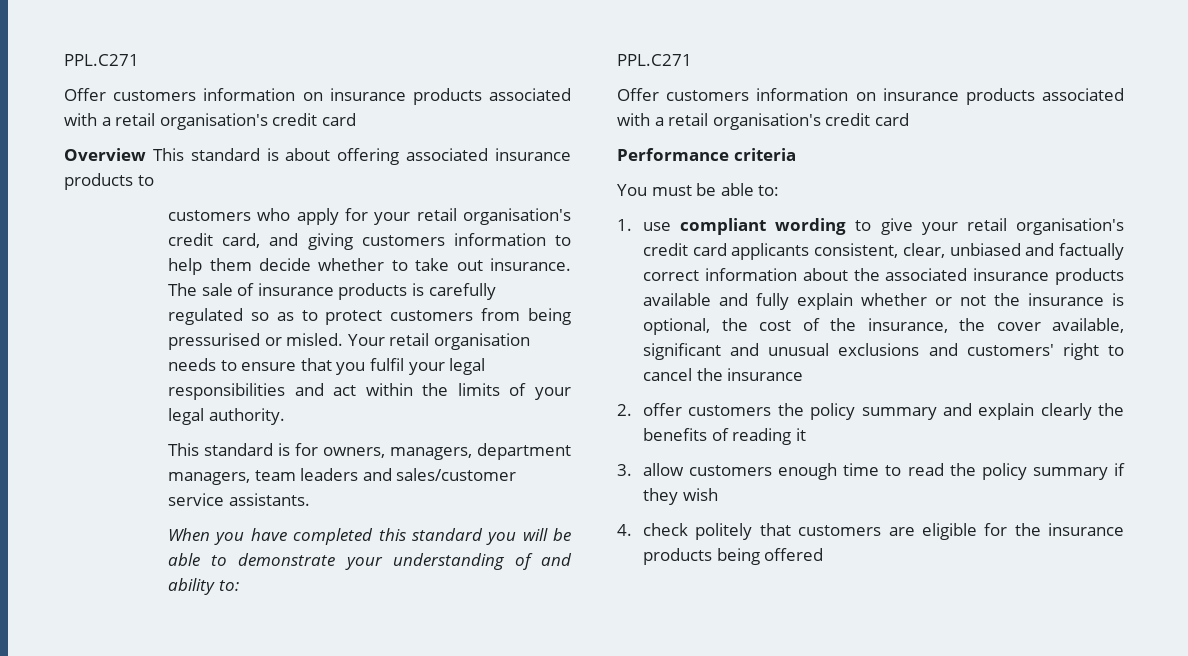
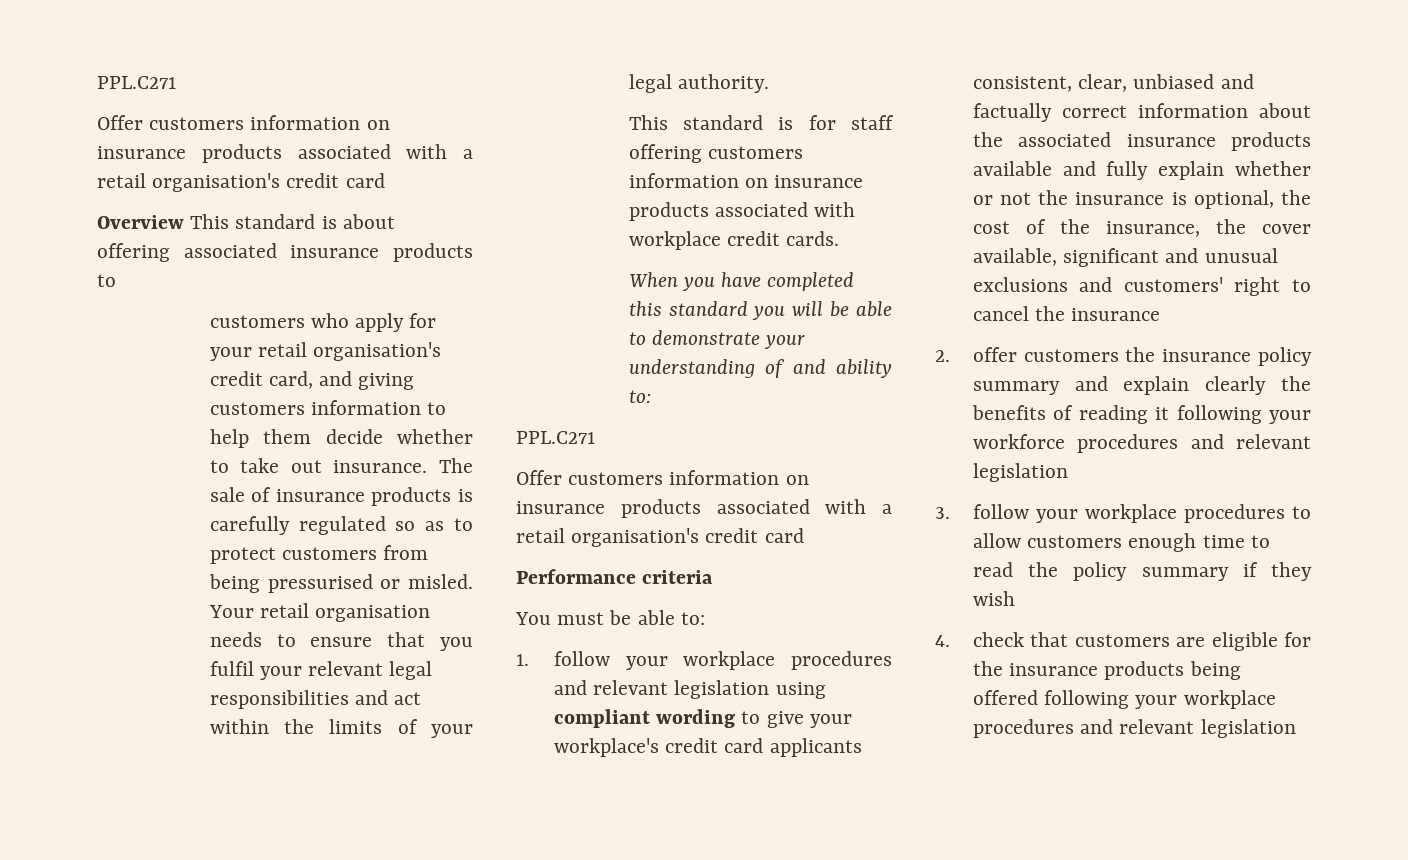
- Your retail organisation needs to ensure that you fulfil your legal responsibilities and act within the limits of your legal authority.
+ Your retail organisation needs to ensure that you fulfil your relevant legal responsibilities and act within the limits of your legal authority.
- This standard is for owners, managers, department managers, team leaders and sales/customer service assistants.
+ This standard is for staff offering customers information on insurance products associated with workplace credit cards.
- 1. use compliant wording to give your retail organisation's credit card applicants consistent, clear, unbiased and factually correct information about the associated insurance products available and fully explain whether or not the insurance is optional, the cost of the insurance, the cover available, significant and unusual exclusions and customers' right to cancel the insurance
+ 1. follow your workplace procedures and relevant legislation using compliant wording to give your workplace's credit card applicants consistent, clear, unbiased and factually correct information about the associated insurance products available and fully explain whether or not the insurance is optional, the cost of the insurance, the cover available, significant and unusual exclusions and customers' right to cancel the insurance
- 2. offer customers the policy summary and explain clearly the benefits of reading it
- 3. allow customers enough time to read the policy summary if they wish
+ 2. offer customers the insurance policy summary and explain clearly the benefits of reading it following your workforce procedures and relevant legislation
+ 3. follow your workplace procedures to allow customers enough time to read the policy summary if they wish
- 4. check politely that customers are eligible for the insurance products being offered
+ 4. check that customers are eligible for the insurance products being offered following your workplace procedures and relevant legislation

